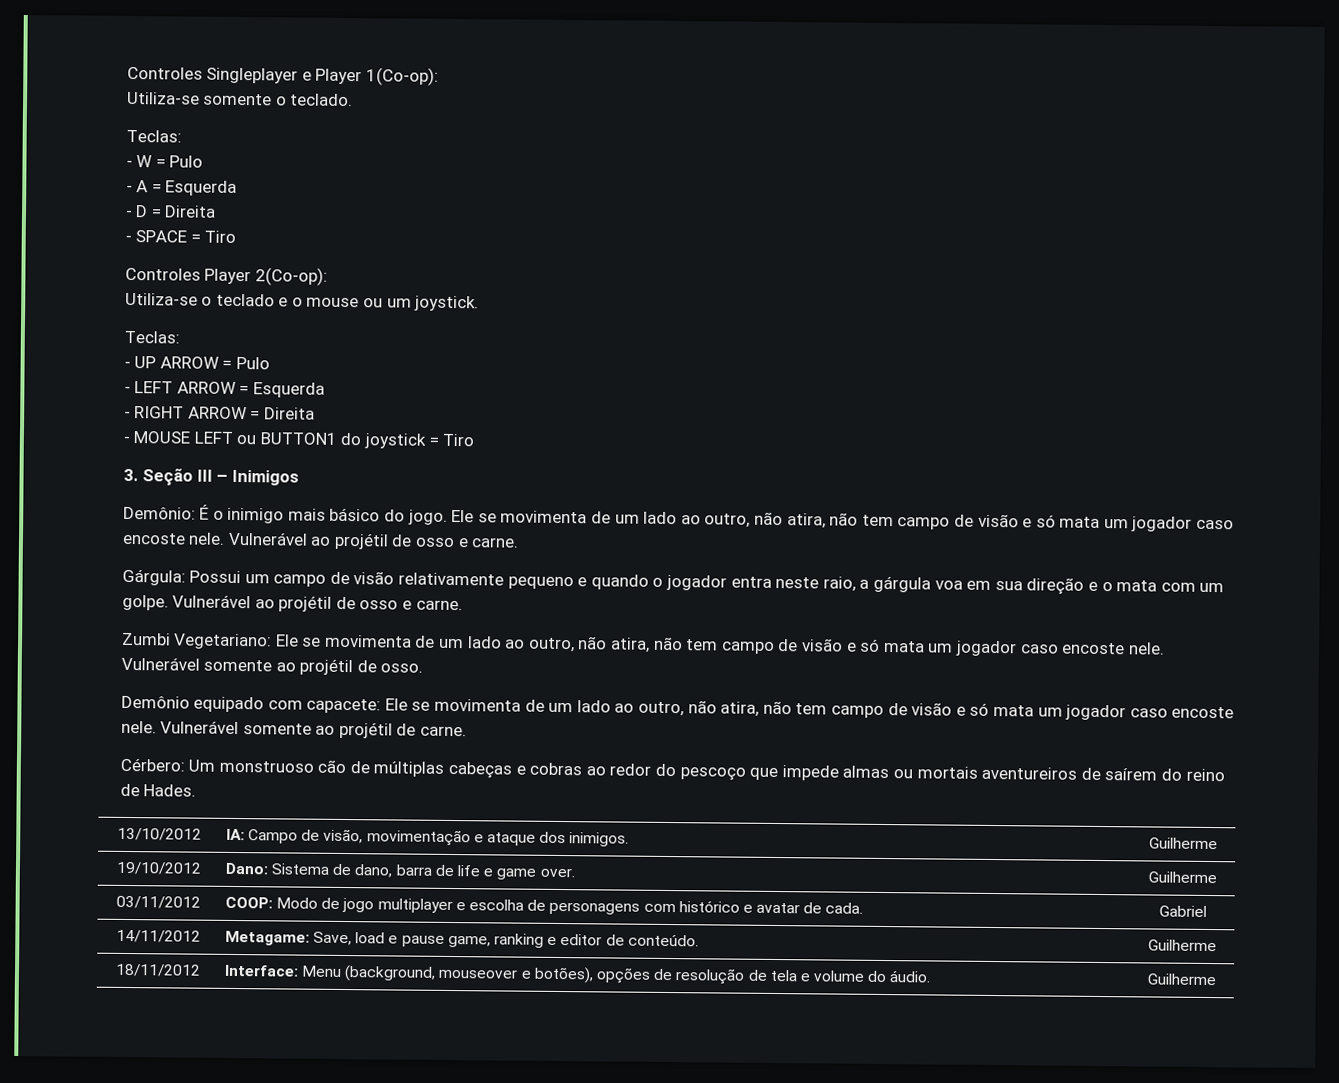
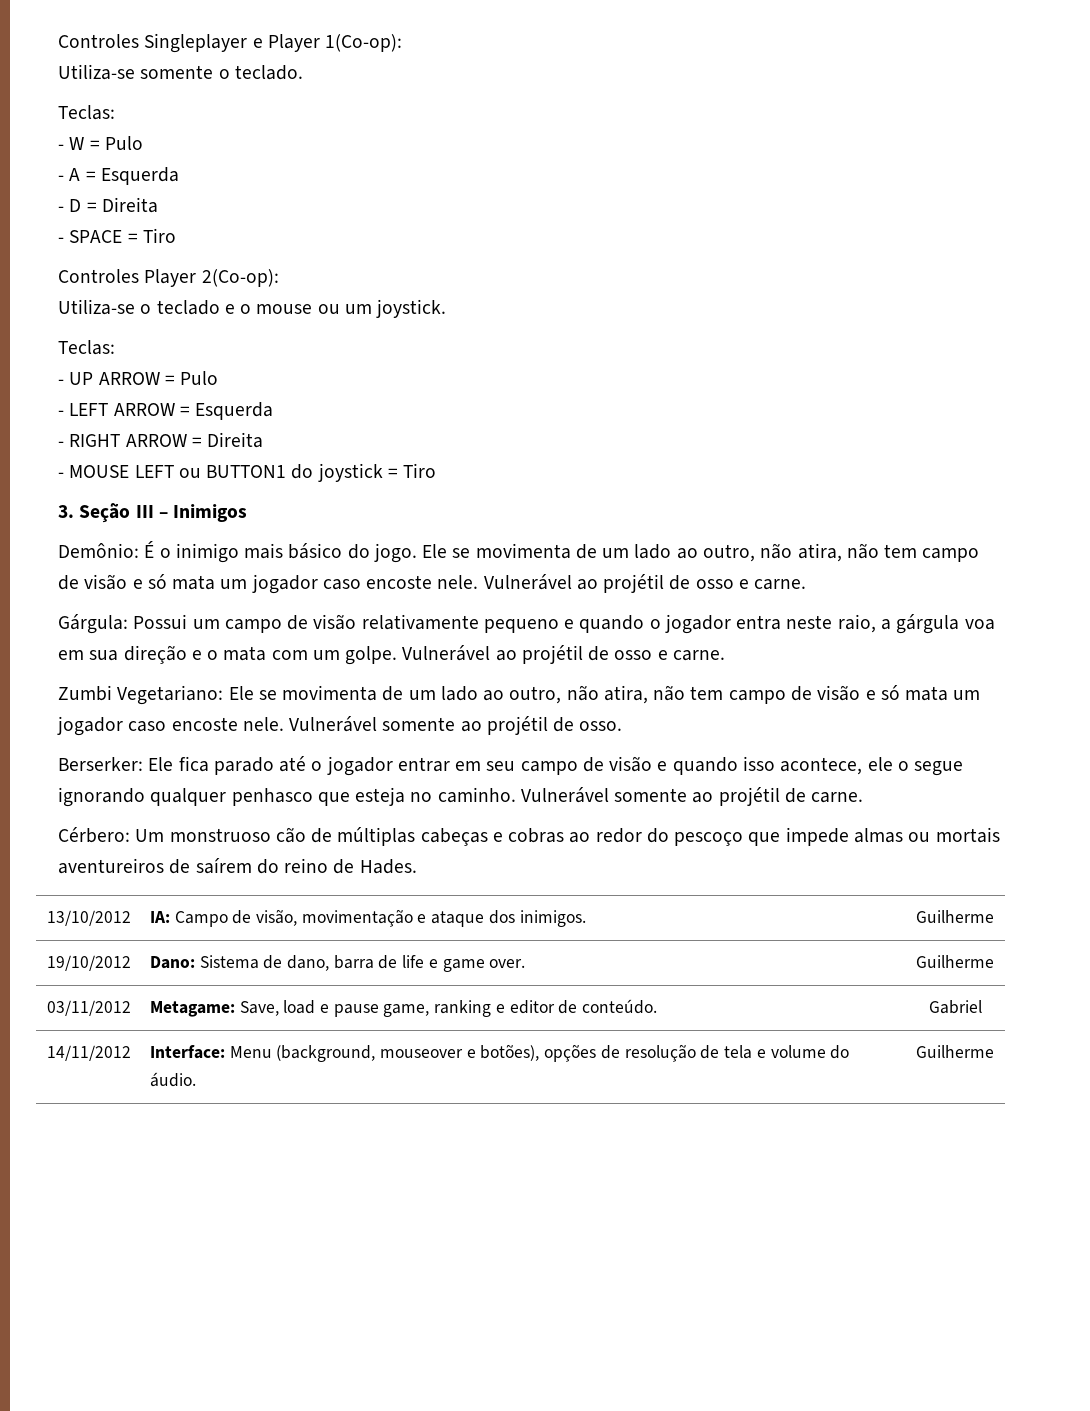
- Demônio equipado com capacete: Ele se movimenta de um lado ao outro, não atira, não tem campo de visão e só mata um jogador caso encoste nele.
+ Berserker: Ele fica parado até o jogador entrar em seu campo de visão e quando isso acontece, ele o segue ignorando qualquer penhasco que esteja no caminho.
- 03/11/2012 | COOP: Modo de jogo multiplayer e escolha de personagens com histórico e avatar de cada. | Gabriel
- 14/11/2012 | Metagame: Save, load e pause game, ranking e editor de conteúdo. | Guilherme
- 18/11/2012 | Interface: Menu (background, mouseover e botões), opções de resolução de tela e volume do áudio. | Guilherme
+ 03/11/2012 | Metagame: Save, load e pause game, ranking e editor de conteúdo. | Gabriel
+ 14/11/2012 | Interface: Menu (background, mouseover e botões), opções de resolução de tela e volume do áudio. | Guilherme

